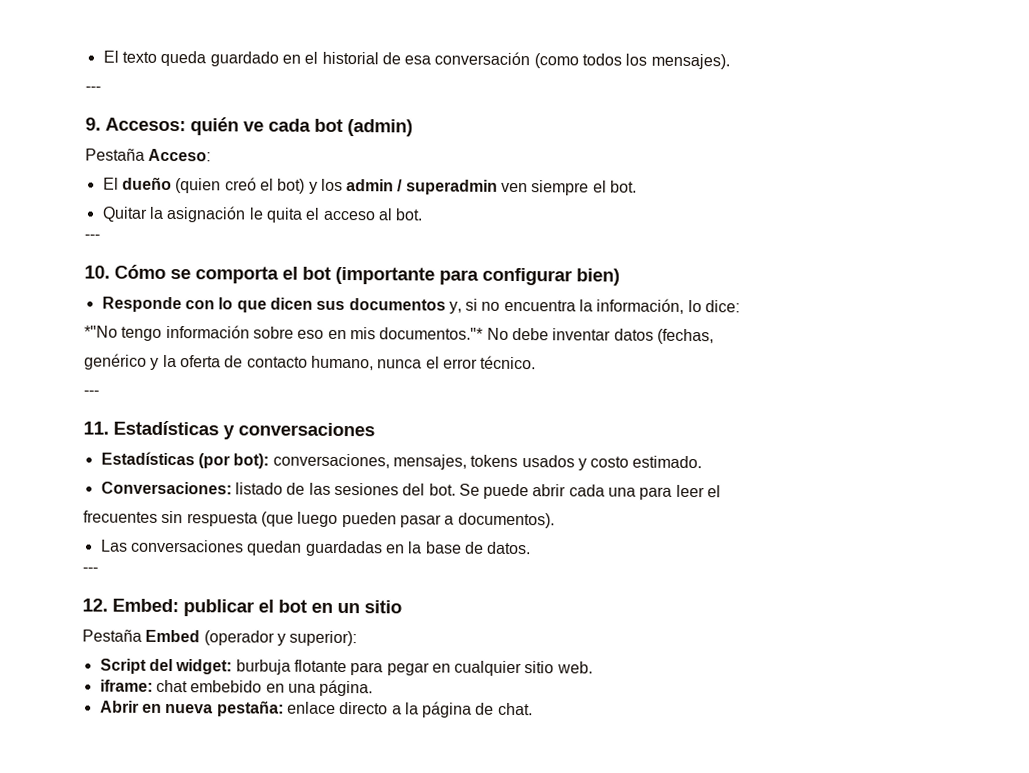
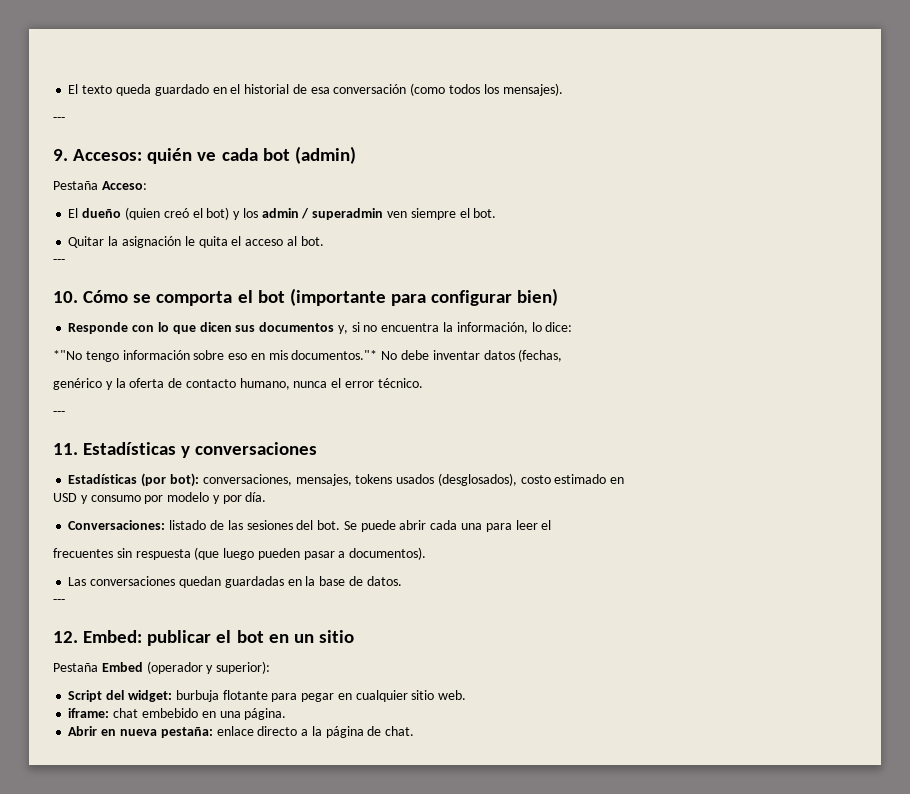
- Estadísticas (por bot): conversaciones, mensajes, tokens usados y costo estimado.
+ Estadísticas (por bot): conversaciones, mensajes, tokens usados (desglosados), costo estimado en
+ USD y consumo por modelo y por día.

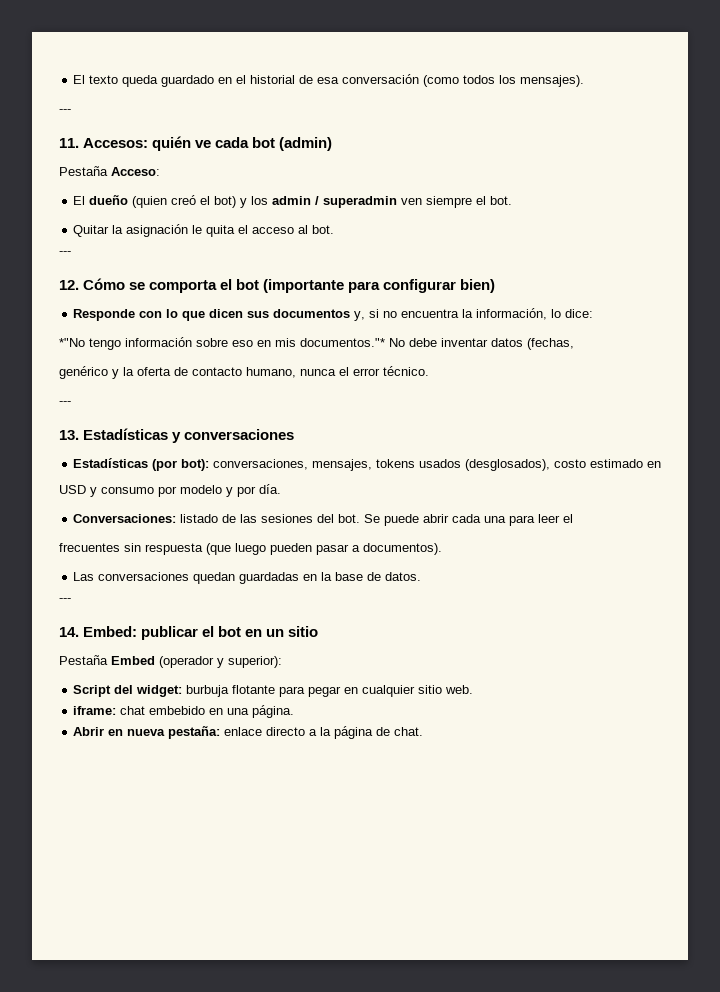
- 9. Accesos: quién ve cada bot (admin)
+ 11. Accesos: quién ve cada bot (admin)
- 10. Cómo se comporta el bot (importante para configurar bien)
+ 12. Cómo se comporta el bot (importante para configurar bien)
- 11. Estadísticas y conversaciones
+ 13. Estadísticas y conversaciones
- 12. Embed: publicar el bot en un sitio
+ 14. Embed: publicar el bot en un sitio

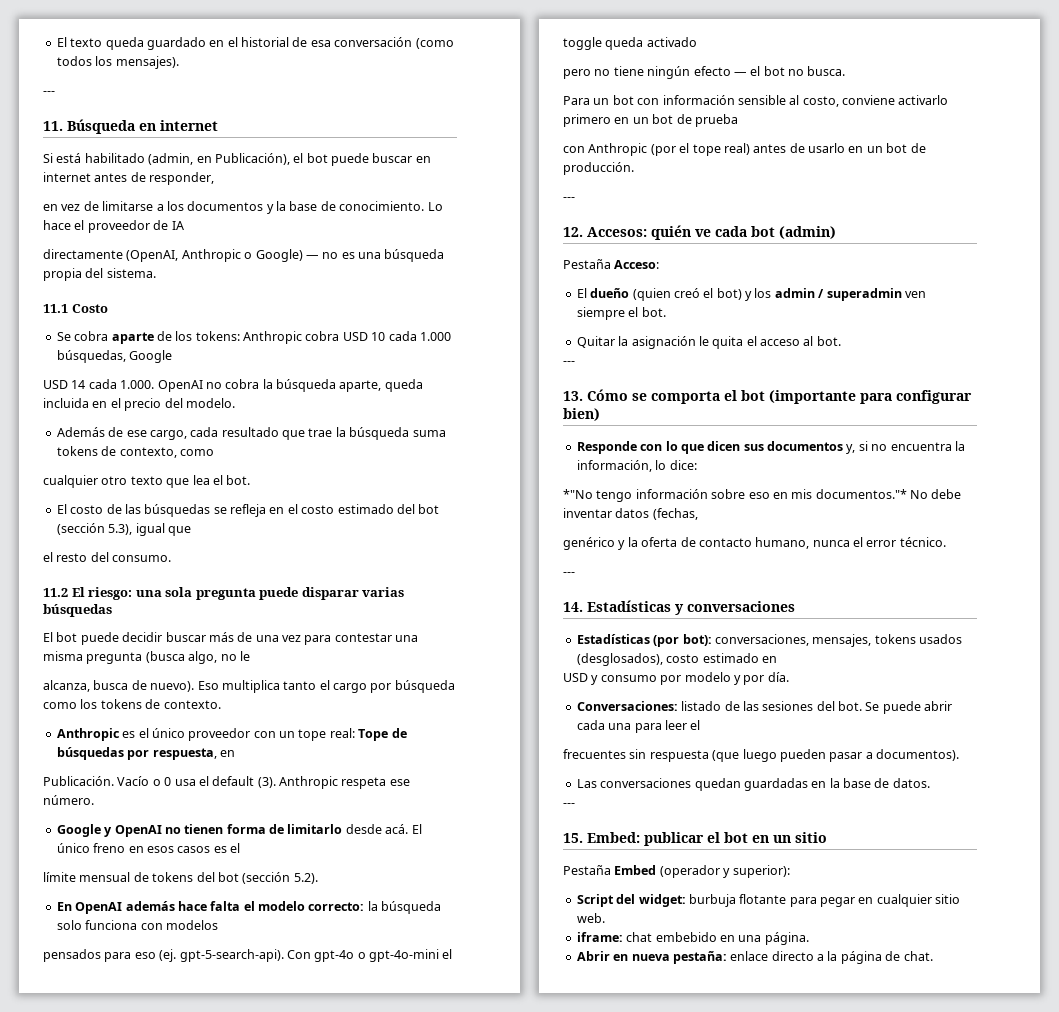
- 11. Accesos: quién ve cada bot (admin)
+ 11. Búsqueda en internet
+ Si está habilitado (admin, en Publicación), el bot puede buscar en internet antes de responder,
+ en vez de limitarse a los documentos y la base de conocimiento. Lo hace el proveedor de IA
+ directamente (OpenAI, Anthropic o Google) — no es una búsqueda propia del sistema.
+ 11.1 Costo
+ Se cobra aparte de los tokens: Anthropic cobra USD 10 cada 1.000 búsquedas, Google
+ USD 14 cada 1.000. OpenAI no cobra la búsqueda aparte, queda incluida en el precio del modelo.
+ Además de ese cargo, cada resultado que trae la búsqueda suma tokens de contexto, como
+ cualquier otro texto que lea el bot.
+ El costo de las búsquedas se refleja en el costo estimado del bot (sección 5.3), igual que
+ el resto del consumo.
+ 11.2 El riesgo: una sola pregunta puede disparar varias búsquedas
+ El bot puede decidir buscar más de una vez para contestar una misma pregunta (busca algo, no le
+ alcanza, busca de nuevo). Eso multiplica tanto el cargo por búsqueda como los tokens de contexto.
+ Anthropic es el único proveedor con un tope real: Tope de búsquedas por respuesta, en
+ Publicación. Vacío o 0 usa el default (3). Anthropic respeta ese número.
+ Google y OpenAI no tienen forma de limitarlo desde acá. El único freno en esos casos es el
+ límite mensual de tokens del bot (sección 5.2).
+ En OpenAI además hace falta el modelo correcto: la búsqueda solo funciona con modelos
+ pensados para eso (ej. gpt-5-search-api). Con gpt-4o o gpt-4o-mini el toggle queda activado
+ pero no tiene ningún efecto — el bot no busca.
+ Para un bot con información sensible al costo, conviene activarlo primero en un bot de prueba
+ con Anthropic (por el tope real) antes de usarlo en un bot de producción.
+ ---
+ 12. Accesos: quién ve cada bot (admin)
- 12. Cómo se comporta el bot (importante para configurar bien)
+ 13. Cómo se comporta el bot (importante para configurar bien)
- 13. Estadísticas y conversaciones
+ 14. Estadísticas y conversaciones
- 14. Embed: publicar el bot en un sitio
+ 15. Embed: publicar el bot en un sitio

